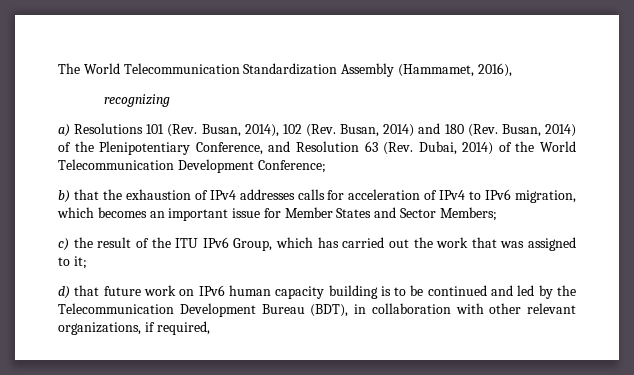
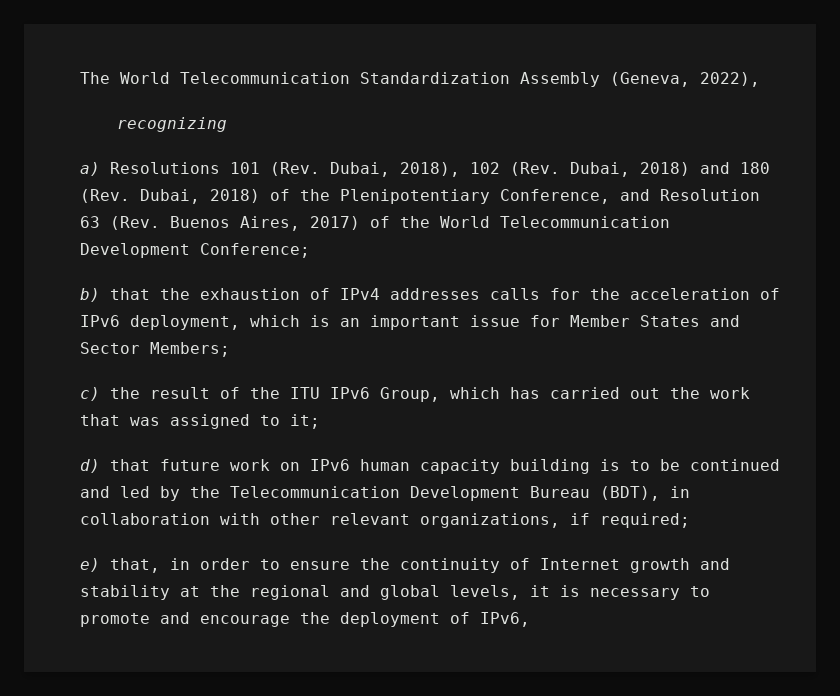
- The World Telecommunication Standardization Assembly (Hammamet, 2016),
+ The World Telecommunication Standardization Assembly (Geneva, 2022),
- a) Resolutions 101 (Rev. Busan, 2014), 102 (Rev. Busan, 2014) and 180 (Rev. Busan, 2014) of the Plenipotentiary Conference, and Resolution 63 (Rev. Dubai, 2014) of the World Telecommunication Development Conference;
+ a) Resolutions 101 (Rev. Dubai, 2018), 102 (Rev. Dubai, 2018) and 180 (Rev. Dubai, 2018) of the Plenipotentiary Conference, and Resolution 63 (Rev. Buenos Aires, 2017) of the World Telecommunication Development Conference;
- b) that the exhaustion of IPv4 addresses calls for acceleration of IPv4 to IPv6 migration, which becomes an important issue for Member States and Sector Members;
+ b) that the exhaustion of IPv4 addresses calls for the acceleration of IPv6 deployment, which is an important issue for Member States and Sector Members;
- d) that future work on IPv6 human capacity building is to be continued and led by the Telecommunication Development Bureau (BDT), in collaboration with other relevant organizations, if required,
+ d) that future work on IPv6 human capacity building is to be continued and led by the Telecommunication Development Bureau (BDT), in collaboration with other relevant organizations, if required;
+ e) that, in order to ensure the continuity of Internet growth and stability at the regional and global levels, it is necessary to promote and encourage the deployment of IPv6,

